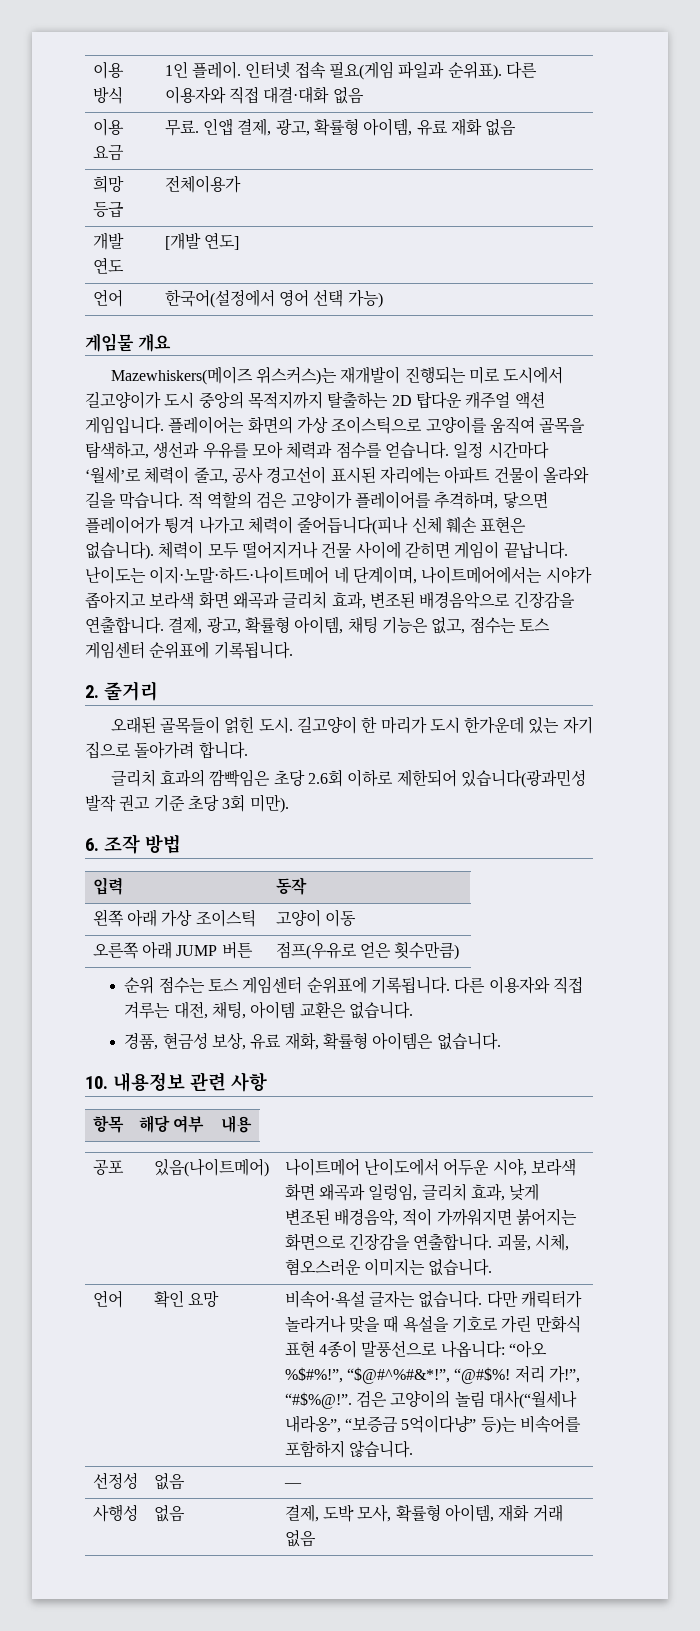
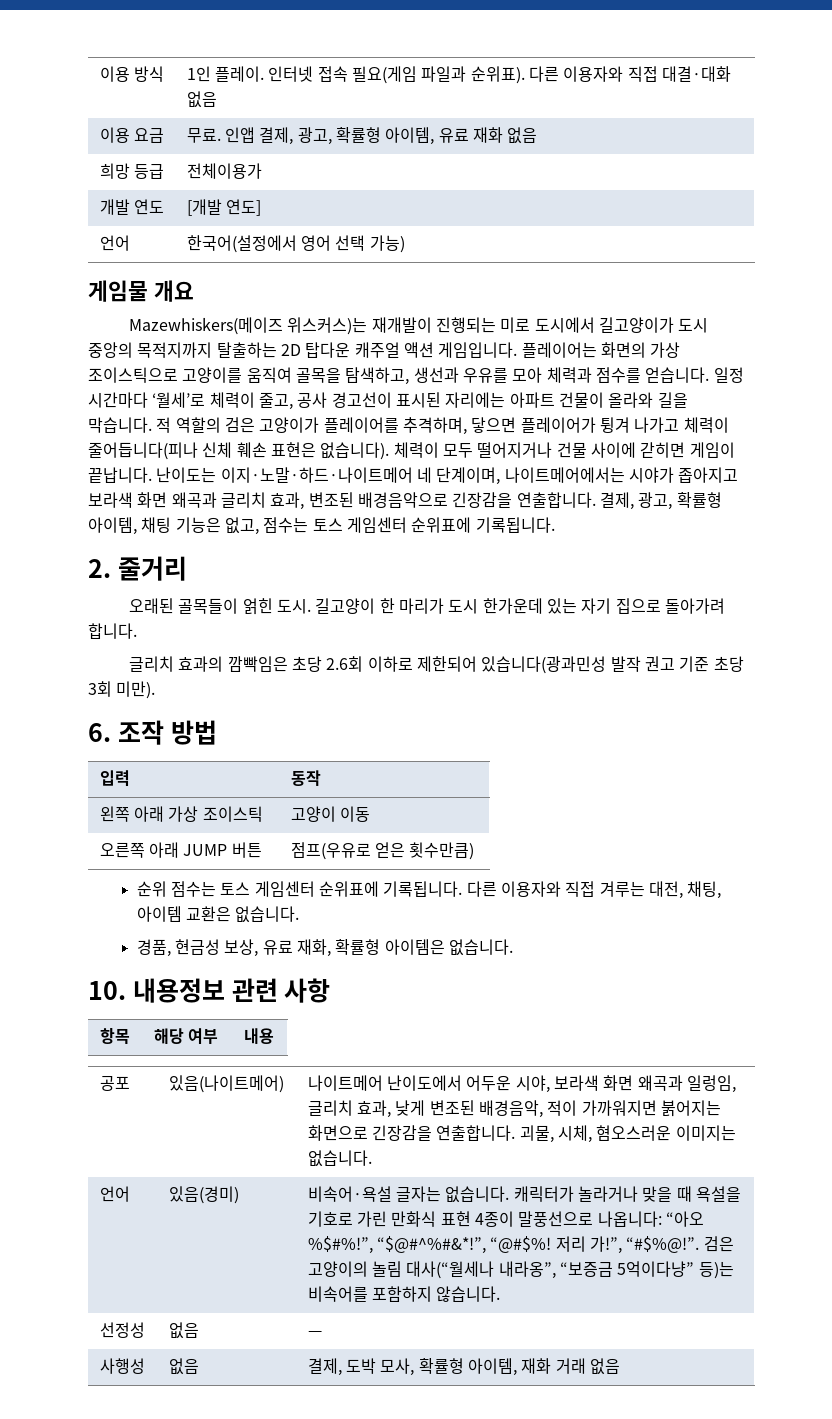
- 언어 | 확인 요망 | 비속어·욕설 글자는 없습니다. 다만 캐릭터가 놀라거나 맞을 때 욕설을 기호로 가린 만화식 표현 4종이 말풍선으로 나옵니다: “아오 %$#%!”, “$@#^%#&*!”, “@#$%! 저리 가!”, “#$%@!”. 검은 고양이의 놀림 대사(“월세나 내라옹”, “보증금 5억이다냥” 등)는 비속어를 포함하지 않습니다.
+ 언어 | 있음(경미) | 비속어·욕설 글자는 없습니다. 캐릭터가 놀라거나 맞을 때 욕설을 기호로 가린 만화식 표현 4종이 말풍선으로 나옵니다: “아오 %$#%!”, “$@#^%#&*!”, “@#$%! 저리 가!”, “#$%@!”. 검은 고양이의 놀림 대사(“월세나 내라옹”, “보증금 5억이다냥” 등)는 비속어를 포함하지 않습니다.

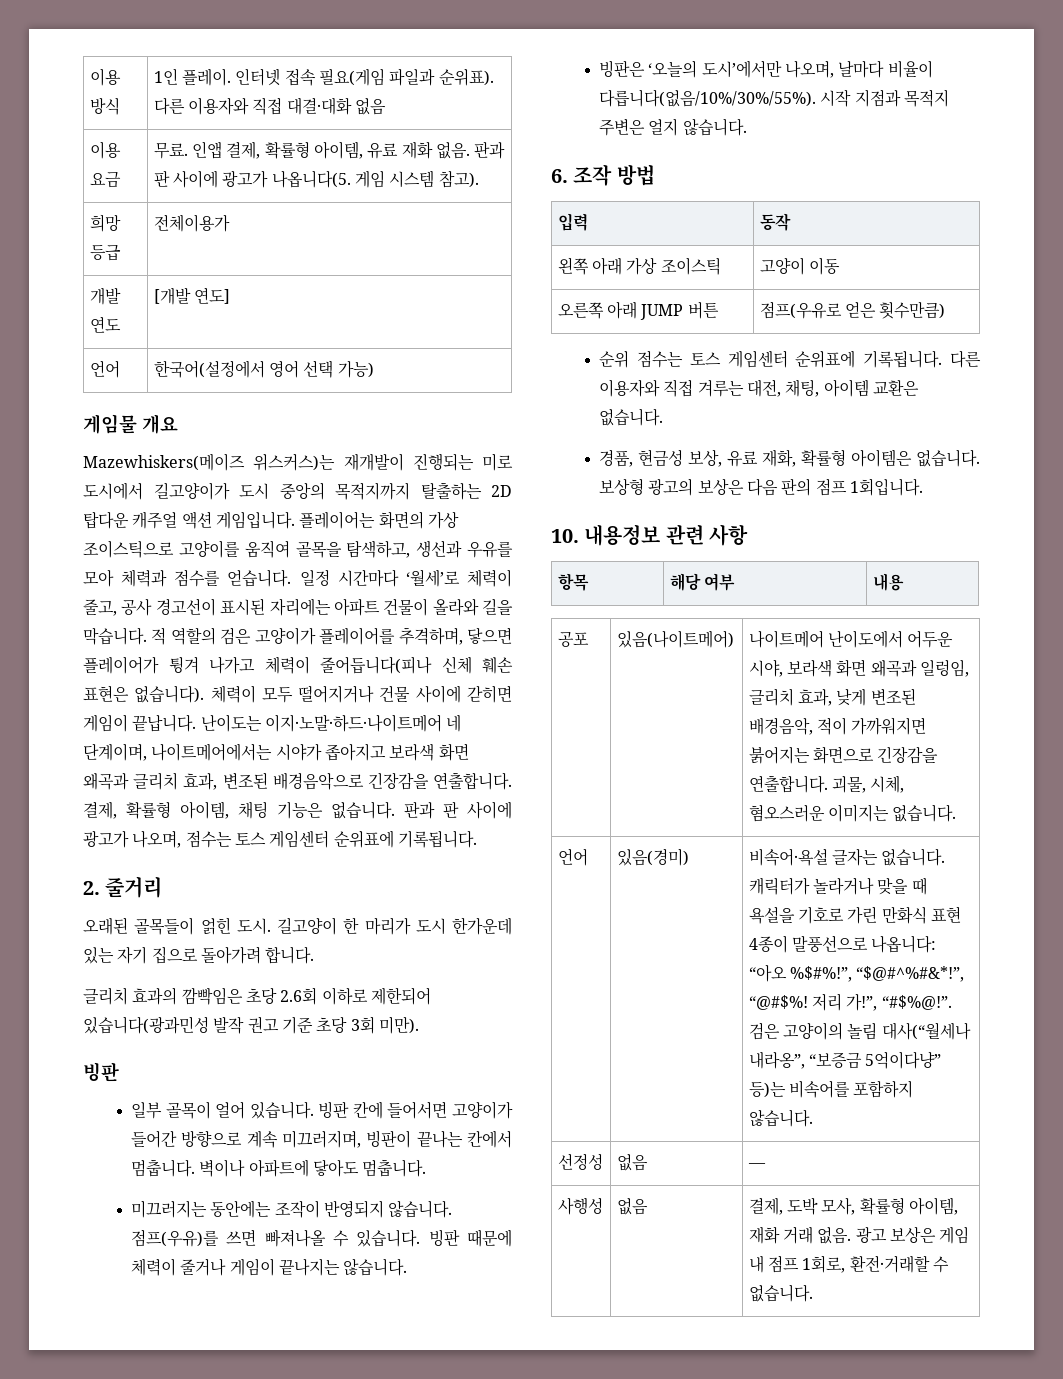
- 이용 요금 | 무료. 인앱 결제, 광고, 확률형 아이템, 유료 재화 없음
+ 이용 요금 | 무료. 인앱 결제, 확률형 아이템, 유료 재화 없음. 판과 판 사이에 광고가 나옵니다(5. 게임 시스템 참고).
- 결제, 광고, 확률형 아이템, 채팅 기능은 없고, 점수는 토스 게임센터 순위표에 기록됩니다.
+ 결제, 확률형 아이템, 채팅 기능은 없습니다. 판과 판 사이에 광고가 나오며, 점수는 토스 게임센터 순위표에 기록됩니다.
  글리치 효과의 깜빡임은 초당 2.6회 이하로 제한되어 있습니다(광과민성 발작 권고 기준 초당 3회 미만).
+ 빙판
+ 일부 골목이 얼어 있습니다. 빙판 칸에 들어서면 고양이가 들어간 방향으로 계속 미끄러지며, 빙판이 끝나는 칸에서 멈춥니다. 벽이나 아파트에 닿아도 멈춥니다.
+ 미끄러지는 동안에는 조작이 반영되지 않습니다. 점프(우유)를 쓰면 빠져나올 수 있습니다. 빙판 때문에 체력이 줄거나 게임이 끝나지는 않습니다.
+ 빙판은 ‘오늘의 도시’에서만 나오며, 날마다 비율이 다릅니다(없음/10%/30%/55%). 시작 지점과 목적지 주변은 얼지 않습니다.
+ 보상형 광고의 보상은 다음 판의 점프 1회입니다.
- 사행성 | 없음 | 결제, 도박 모사, 확률형 아이템, 재화 거래 없음
+ 사행성 | 없음 | 결제, 도박 모사, 확률형 아이템, 재화 거래 없음. 광고 보상은 게임 내 점프 1회로, 환전·거래할 수 없습니다.

